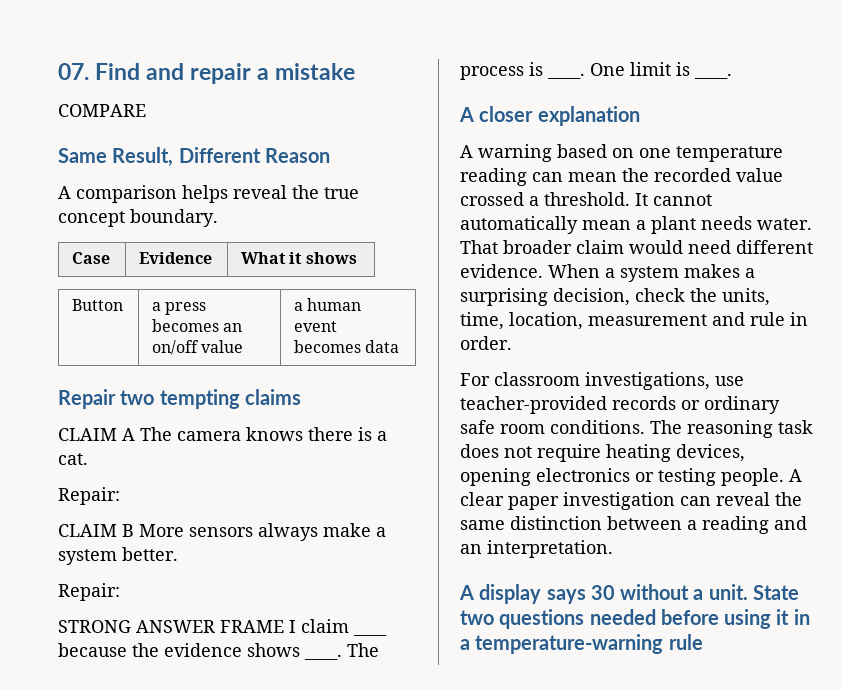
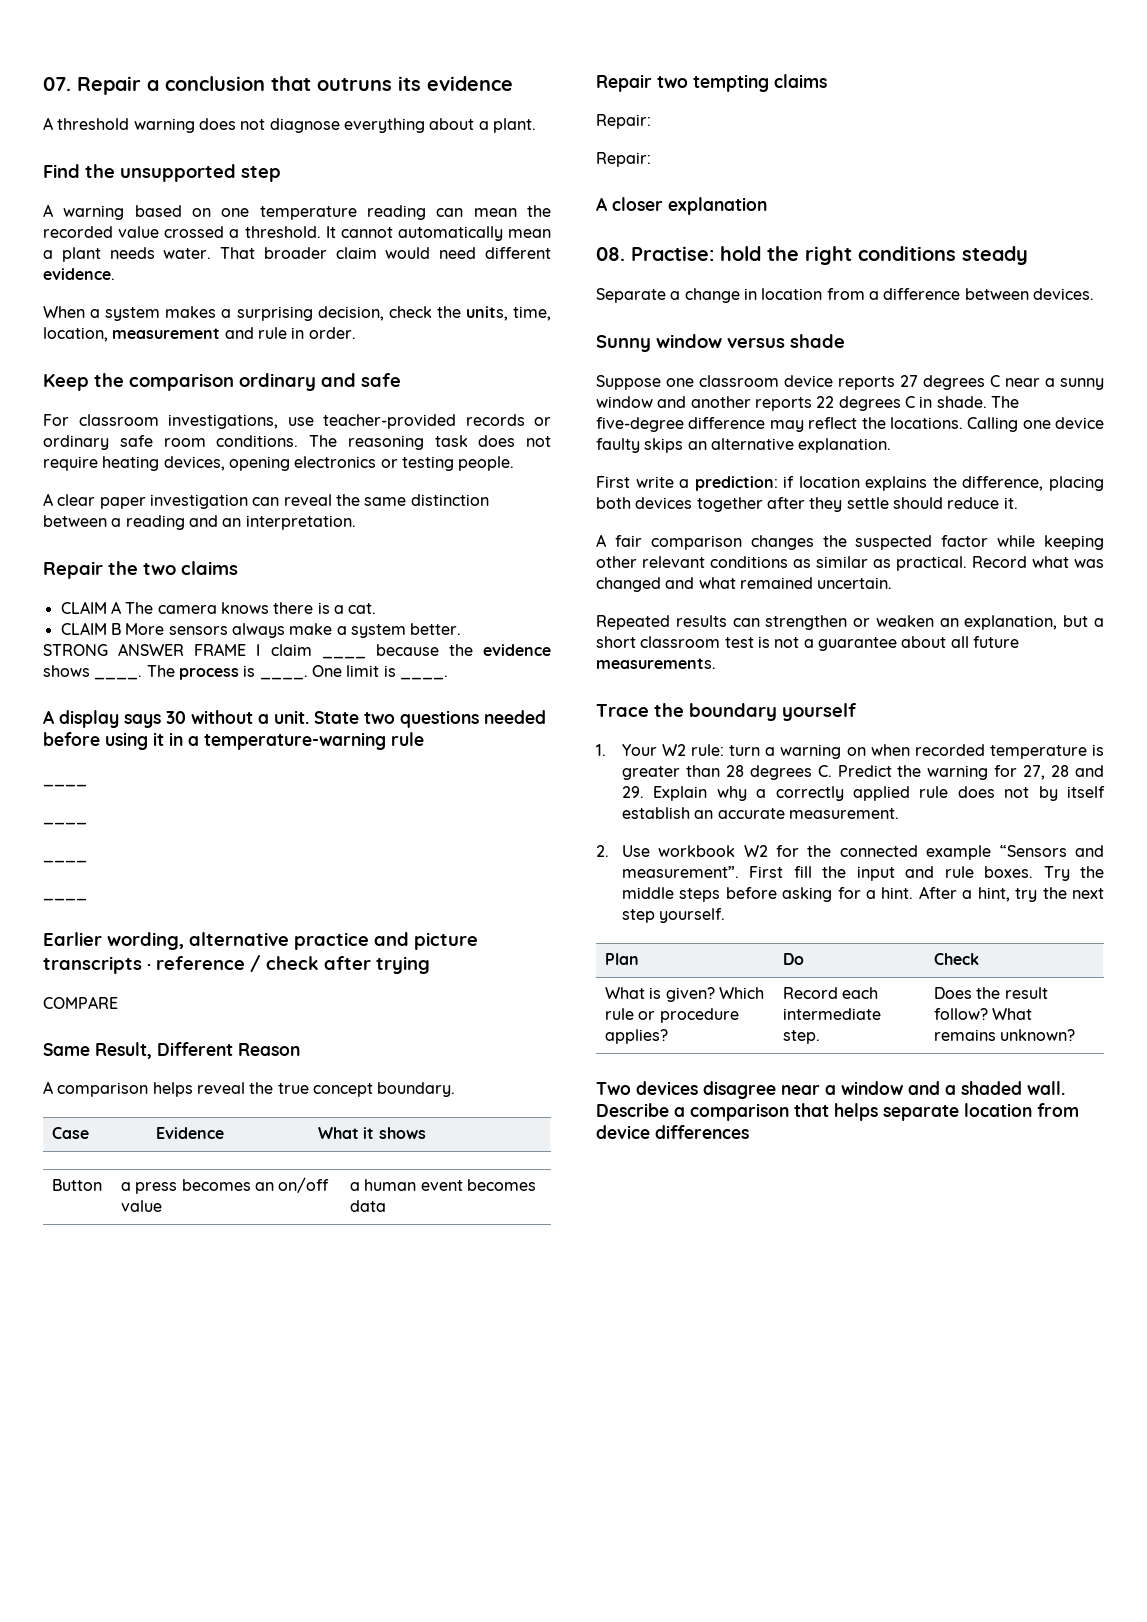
- 07. Find and repair a mistake
+ 07. Repair a conclusion that outruns its evidence
+ A threshold warning does not diagnose everything about a plant.
+ Find the unsupported step
+ A warning based on one temperature reading can mean the recorded value crossed a threshold. It cannot automatically mean a plant needs water. That broader claim would need different evidence.
+ When a system makes a surprising decision, check the units, time, location, measurement and rule in order.
+ Keep the comparison ordinary and safe
+ For classroom investigations, use teacher-provided records or ordinary safe room conditions. The reasoning task does not require heating devices, opening electronics or testing people.
+ A clear paper investigation can reveal the same distinction between a reading and an interpretation.
+ Repair the two claims
+ CLAIM A The camera knows there is a cat.
+ CLAIM B More sensors always make a system better.
+ STRONG ANSWER FRAME I claim ____ because the evidence shows ____. The process is ____. One limit is ____.
+ A display says 30 without a unit. State two questions needed before using it in a temperature-warning rule
+ ____
+ ____
+ ____
+ ____
+ Earlier wording, alternative practice and picture transcripts · reference / check after trying
  Repair two tempting claims
- CLAIM A The camera knows there is a cat.
  Repair:
- CLAIM B More sensors always make a system better.
  Repair:
- STRONG ANSWER FRAME I claim ____ because the evidence shows ____. The process is ____. One limit is ____.
  A closer explanation
- A warning based on one temperature reading can mean the recorded value crossed a threshold. It cannot automatically mean a plant needs water. That broader claim would need different evidence. When a system makes a surprising decision, check the units, time, location, measurement and rule in order.
- For classroom investigations, use teacher-provided records or ordinary safe room conditions. The reasoning task does not require heating devices, opening electronics or testing people. A clear paper investigation can reveal the same distinction between a reading and an interpretation.
- A display says 30 without a unit. State two questions needed before using it in a temperature-warning rule
+ 08. Practise: hold the right conditions steady
+ Separate a change in location from a difference between devices.
+ Sunny window versus shade
+ Suppose one classroom device reports 27 degrees C near a sunny window and another reports 22 degrees C in shade. The five-degree difference may reflect the locations. Calling one device faulty skips an alternative explanation.
+ First write a prediction: if location explains the difference, placing both devices together after they settle should reduce it.
+ A fair comparison changes the suspected factor while keeping other relevant conditions as similar as practical. Record what was changed and what remained uncertain.
+ Repeated results can strengthen or weaken an explanation, but a short classroom test is not a guarantee about all future measurements.
+ Trace the boundary yourself
+ 1. Your W2 rule: turn a warning on when recorded temperature is greater than 28 degrees C. Predict the warning for 27, 28 and 29. Explain why a correctly applied rule does not by itself establish an accurate measurement.
+ 2. Use workbook W2 for the connected example “Sensors and measurement”. First fill the input and rule boxes. Try the middle steps before asking for a hint. After a hint, try the next step yourself.
+ Plan | Do | Check
+ What is given? Which rule or procedure applies? | Record each intermediate step. | Does the result follow? What remains unknown?
+ Two devices disagree near a window and a shaded wall. Describe a comparison that helps separate location from device differences

